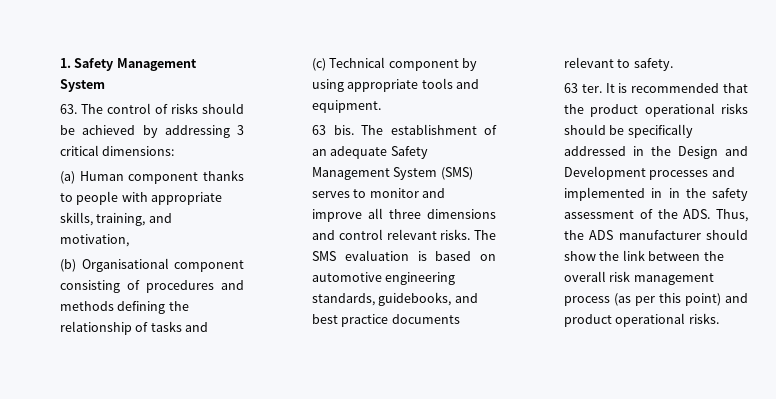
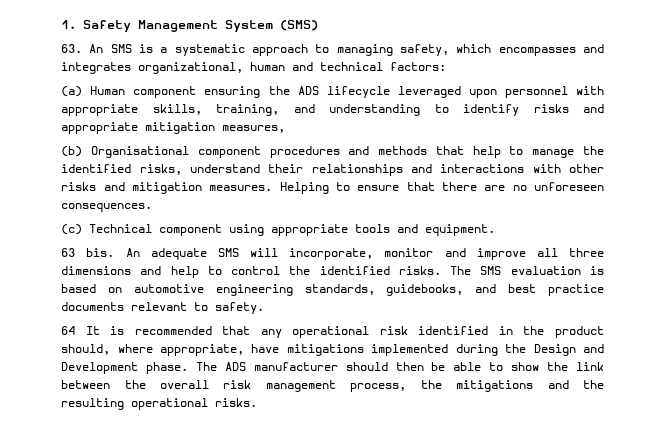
- 1. Safety Management System
+ 1. Safety Management System (SMS)
- 63. The control of risks should be achieved by addressing 3 critical dimensions:
- (a) Human component thanks to people with appropriate skills, training, and motivation,
+ 63. An SMS is a systematic approach to managing safety, which encompasses and integrates organizational, human and technical factors:
+ (a) Human component ensuring the ADS lifecycle leveraged upon personnel with appropriate skills, training, and understanding to identify risks and appropriate mitigation measures,
- (b) Organisational component consisting of procedures and methods defining the relationship of tasks and
+ (b) Organisational component procedures and methods that help to manage the identified risks, understand their relationships and interactions with other risks and mitigation measures. Helping to ensure that there are no unforeseen consequences.
- (c) Technical component by using appropriate tools and equipment.
+ (c) Technical component using appropriate tools and equipment.
- The establishment of an adequate Safety Management System (SMS) serves to monitor and improve all three dimensions and control relevant risks.
+ An adequate SMS will incorporate, monitor and improve all three dimensions and help to control the identified risks.
- 63 ter. It is recommended that the product operational risks should be specifically addressed in the Design and Development processes and implemented in in the safety assessment of the ADS. Thus, the ADS manufacturer should show the link between the overall risk management process (as per this point) and product operational risks.
+ 64 It is recommended that any operational risk identified in the product should, where appropriate, have mitigations implemented during the Design and Development phase. The ADS manufacturer should then be able to show the link between the overall risk management process, the mitigations and the resulting operational risks.

